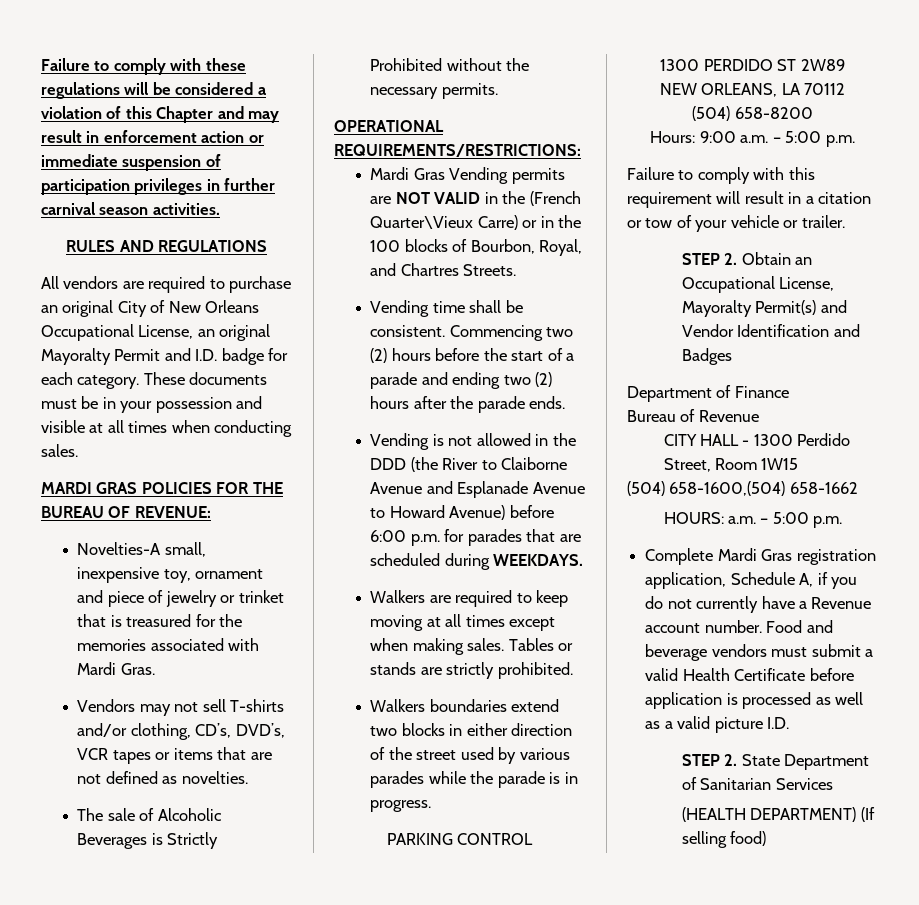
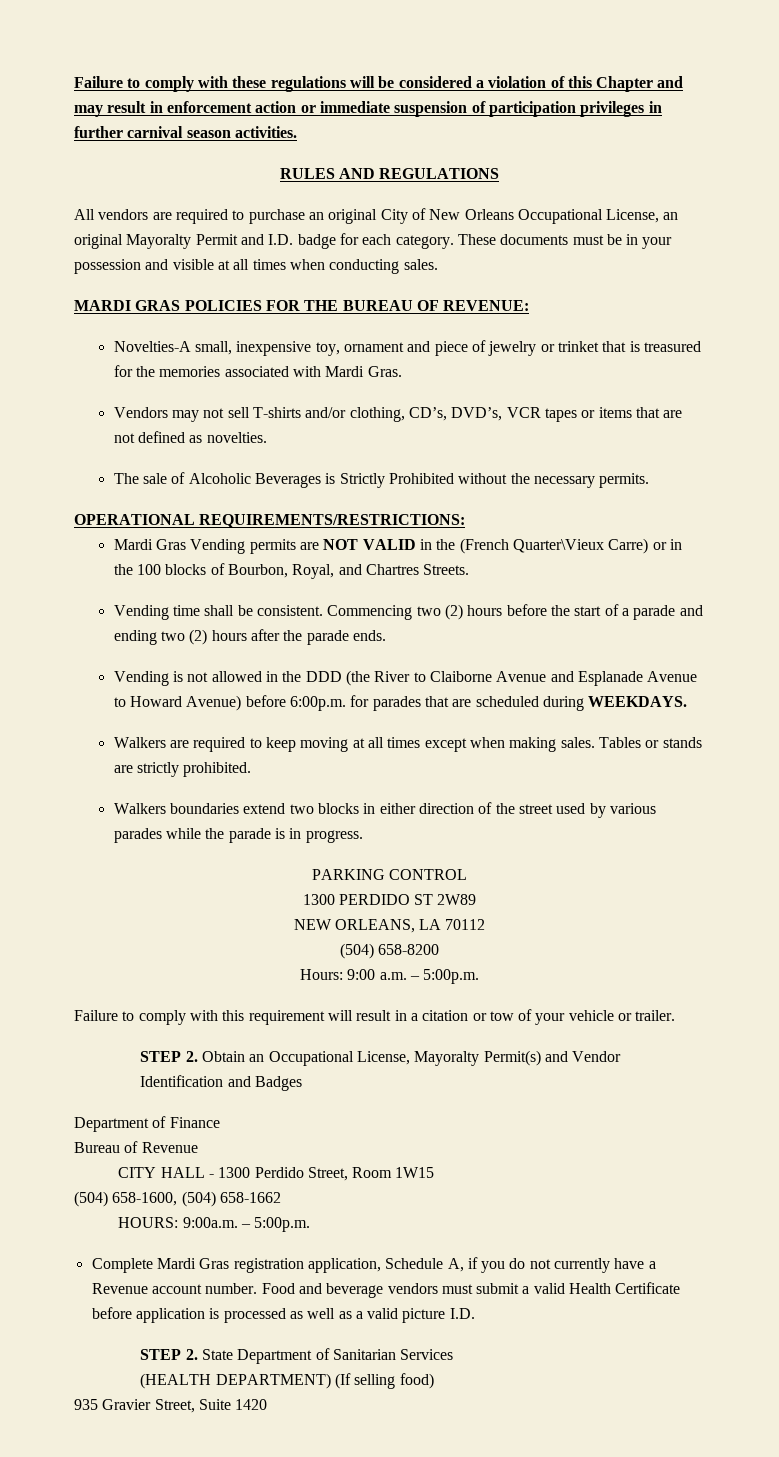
- Vending is not allowed in the DDD (the River to Claiborne Avenue and Esplanade Avenue to Howard Avenue) before 6:00 p.m. for parades that are scheduled during WEEKDAYS.
+ Vending is not allowed in the DDD (the River to Claiborne Avenue and Esplanade Avenue to Howard Avenue) before 6:00p.m. for parades that are scheduled during WEEKDAYS.
- Hours: 9:00 a.m. – 5:00 p.m.
+ Hours: 9:00 a.m. – 5:00p.m.
- (504) 658-1600,(504) 658-1662
+ (504) 658-1600, (504) 658-1662
- HOURS: a.m. – 5:00 p.m.
+ HOURS: 9:00a.m. – 5:00p.m.
+ 935 Gravier Street, Suite 1420

